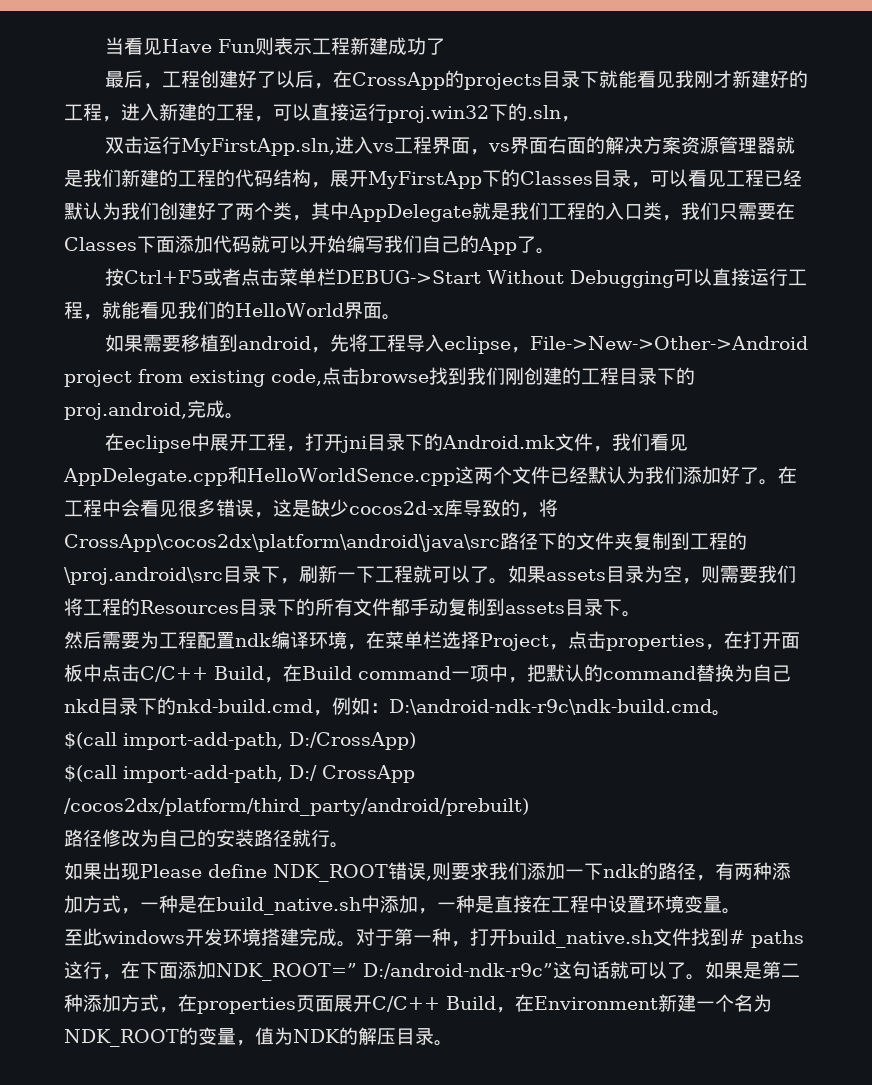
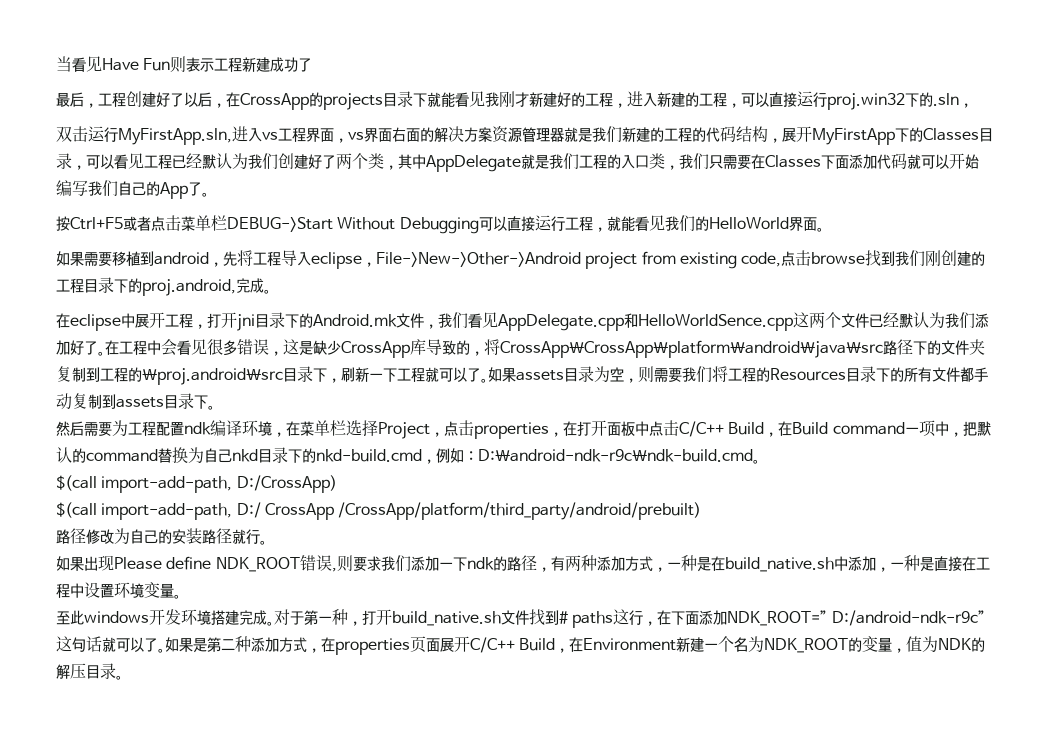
- 在工程中会看见很多错误，这是缺少cocos2d-x库导致的，将CrossApp\cocos2dx\platform\android\java\src路径下的文件夹复制到工程的\proj.android\src目录下，刷新一下工程就可以了。
+ 在工程中会看见很多错误，这是缺少CrossApp库导致的，将CrossApp\CrossApp\platform\android\java\src路径下的文件夹复制到工程的\proj.android\src目录下，刷新一下工程就可以了。
- $(call import-add-path, D:/ CrossApp /cocos2dx/platform/third_party/android/prebuilt)
+ $(call import-add-path, D:/ CrossApp /CrossApp/platform/third_party/android/prebuilt)

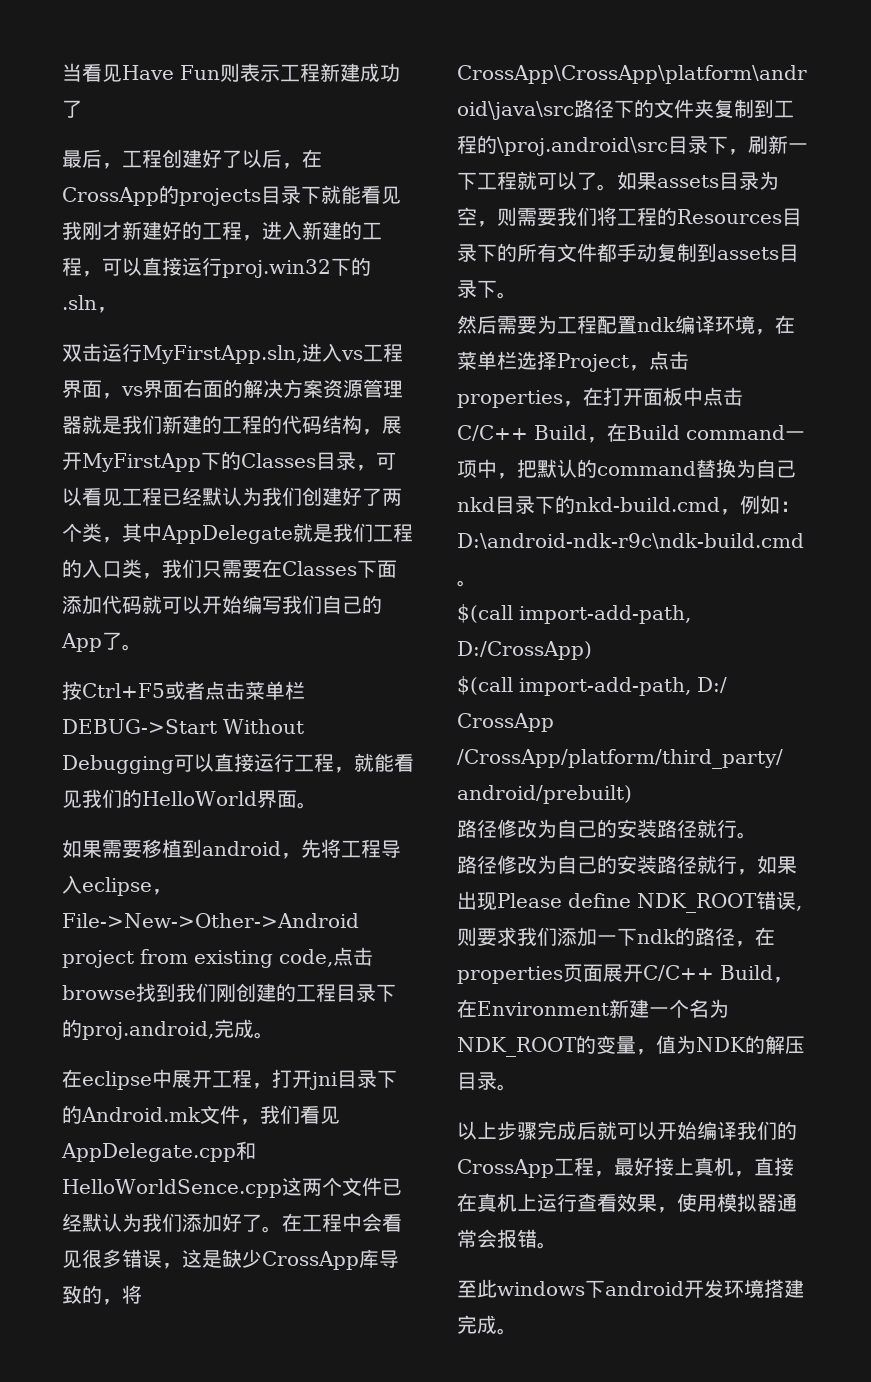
- 如果出现Please define NDK_ROOT错误,则要求我们添加一下ndk的路径，有两种添加方式，一种是在build_native.sh中添加，一种是直接在工程中设置环境变量。
- 至此windows开发环境搭建完成。对于第一种，打开build_native.sh文件找到# paths这行，在下面添加NDK_ROOT=” D:/android-ndk-r9c”这句话就可以了。如果是第二种添加方式，在properties页面展开C/C++ Build，在Environment新建一个名为NDK_ROOT的变量，值为NDK的解压目录。
+ 路径修改为自己的安装路径就行，如果出现Please define NDK_ROOT错误,则要求我们添加一下ndk的路径，在properties页面展开C/C++ Build，在Environment新建一个名为NDK_ROOT的变量，值为NDK的解压目录。
+ 以上步骤完成后就可以开始编译我们的CrossApp工程，最好接上真机，直接在真机上运行查看效果，使用模拟器通常会报错。
+ 至此windows下android开发环境搭建完成。

